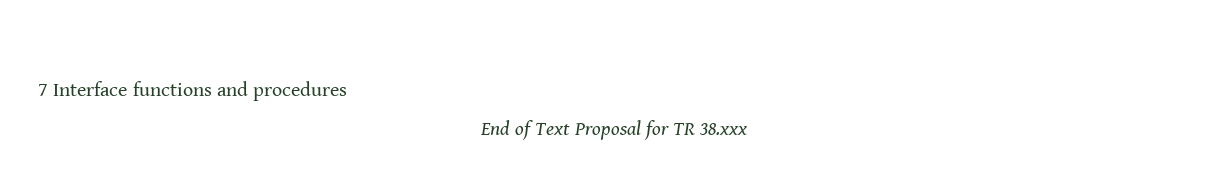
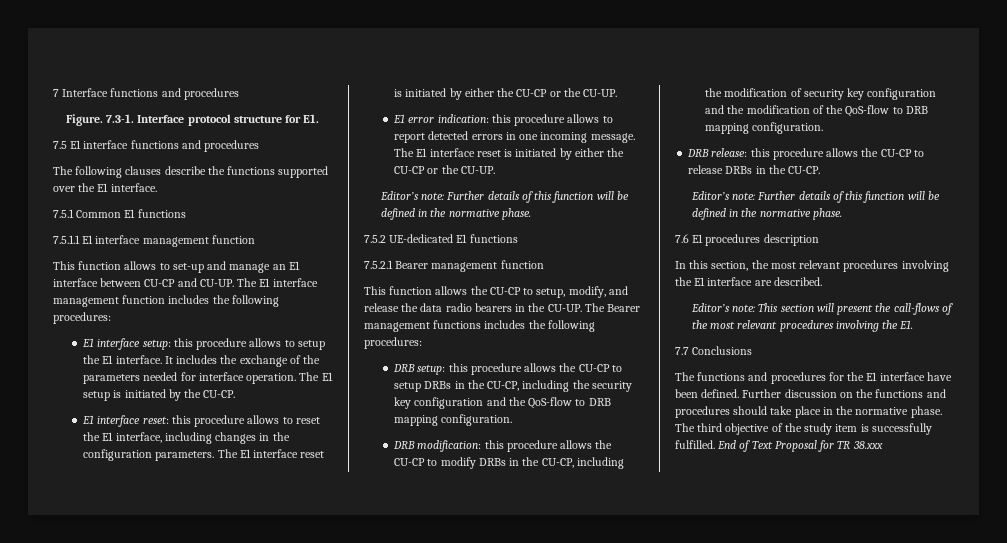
+ Figure. 7.3-1. Interface protocol structure for E1.
+ 7.5 E1 interface functions and procedures
+ The following clauses describe the functions supported over the E1 interface.
+ 7.5.1 Common E1 functions
+ 7.5.1.1 E1 interface management function
+ This function allows to set-up and manage an E1 interface between CU-CP and CU-UP. The E1 interface management function includes the following procedures:
+ E1 interface setup: this procedure allows to setup the E1 interface. It includes the exchange of the parameters needed for interface operation. The E1 setup is initiated by the CU-CP.
+ E1 interface reset: this procedure allows to reset the E1 interface, including changes in the configuration parameters. The E1 interface reset is initiated by either the CU-CP or the CU-UP.
+ E1 error indication: this procedure allows to report detected errors in one incoming message. The E1 interface reset is initiated by either the CU-CP or the CU-UP.
+ Editor’s note: Further details of this function will be defined in the normative phase.
+ 7.5.2 UE-dedicated E1 functions
+ 7.5.2.1 Bearer management function
+ This function allows the CU-CP to setup, modify, and release the data radio bearers in the CU-UP. The Bearer management functions includes the following procedures:
+ DRB setup: this procedure allows the CU-CP to setup DRBs in the CU-CP, including the security key configuration and the QoS-flow to DRB mapping configuration.
+ DRB modification: this procedure allows the CU-CP to modify DRBs in the CU-CP, including the modification of security key configuration and the modification of the QoS-flow to DRB mapping configuration.
+ DRB release: this procedure allows the CU-CP to release DRBs in the CU-CP.
+ Editor’s note: Further details of this function will be defined in the normative phase.
+ 7.6 E1 procedures description
+ In this section, the most relevant procedures involving the E1 interface are described.
+ Editor’s note: This section will present the call-flows of the most relevant procedures involving the E1.
+ 7.7 Conclusions
+ The functions and procedures for the E1 interface have been defined. Further discussion on the functions and procedures should take place in the normative phase. The third objective of the study item is successfully fulfilled.

